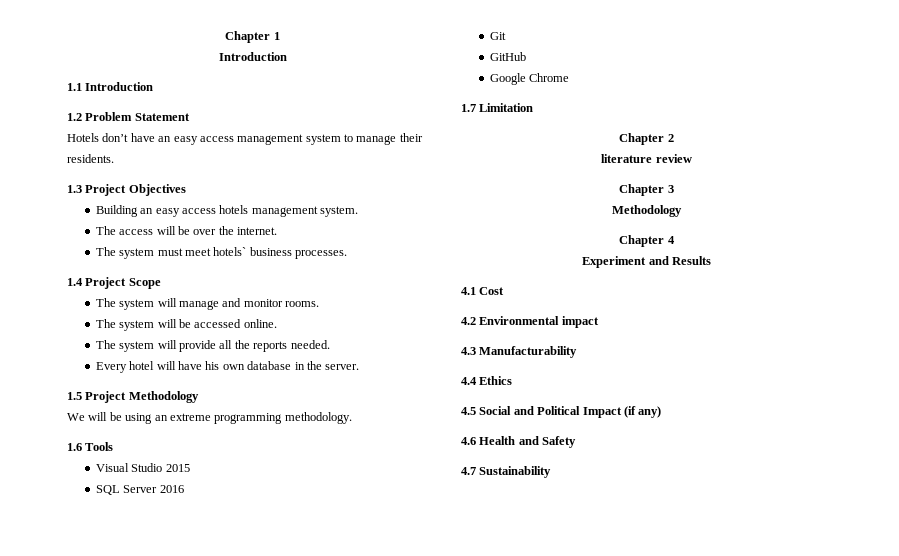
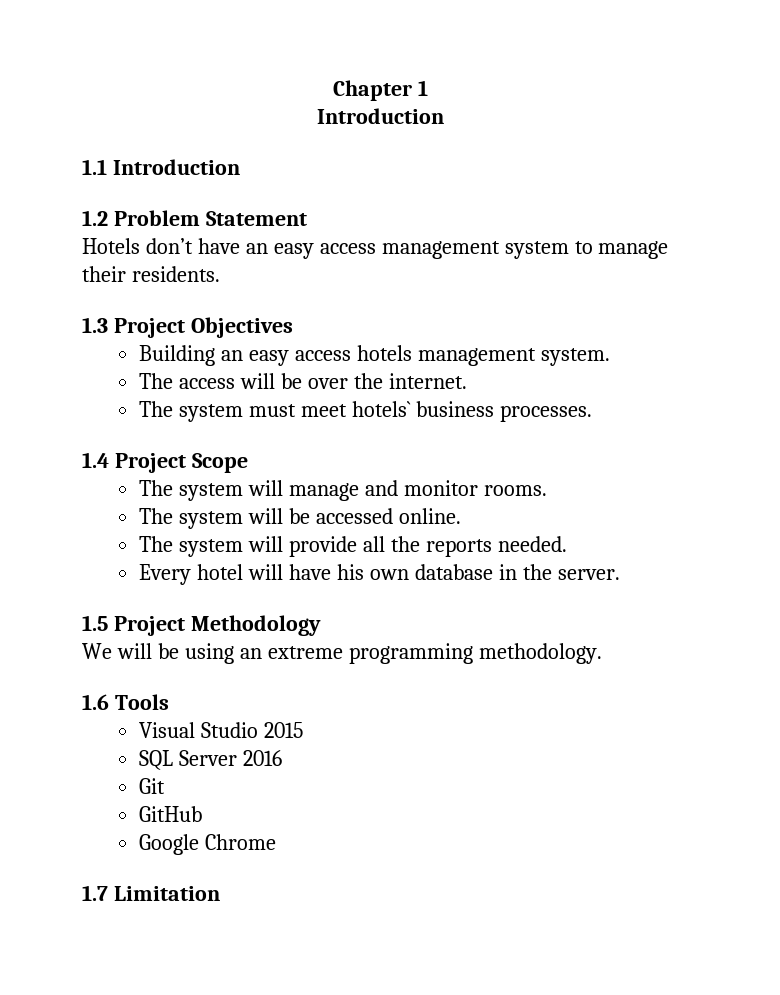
- Chapter 2
- literature review
- Chapter 3
- Methodology
- Chapter 4
- Experiment and Results
- 4.1 Cost
- 4.2 Environmental impact
- 4.3 Manufacturability
- 4.4 Ethics
- 4.5 Social and Political Impact (if any)
- 4.6 Health and Safety
- 4.7 Sustainability

